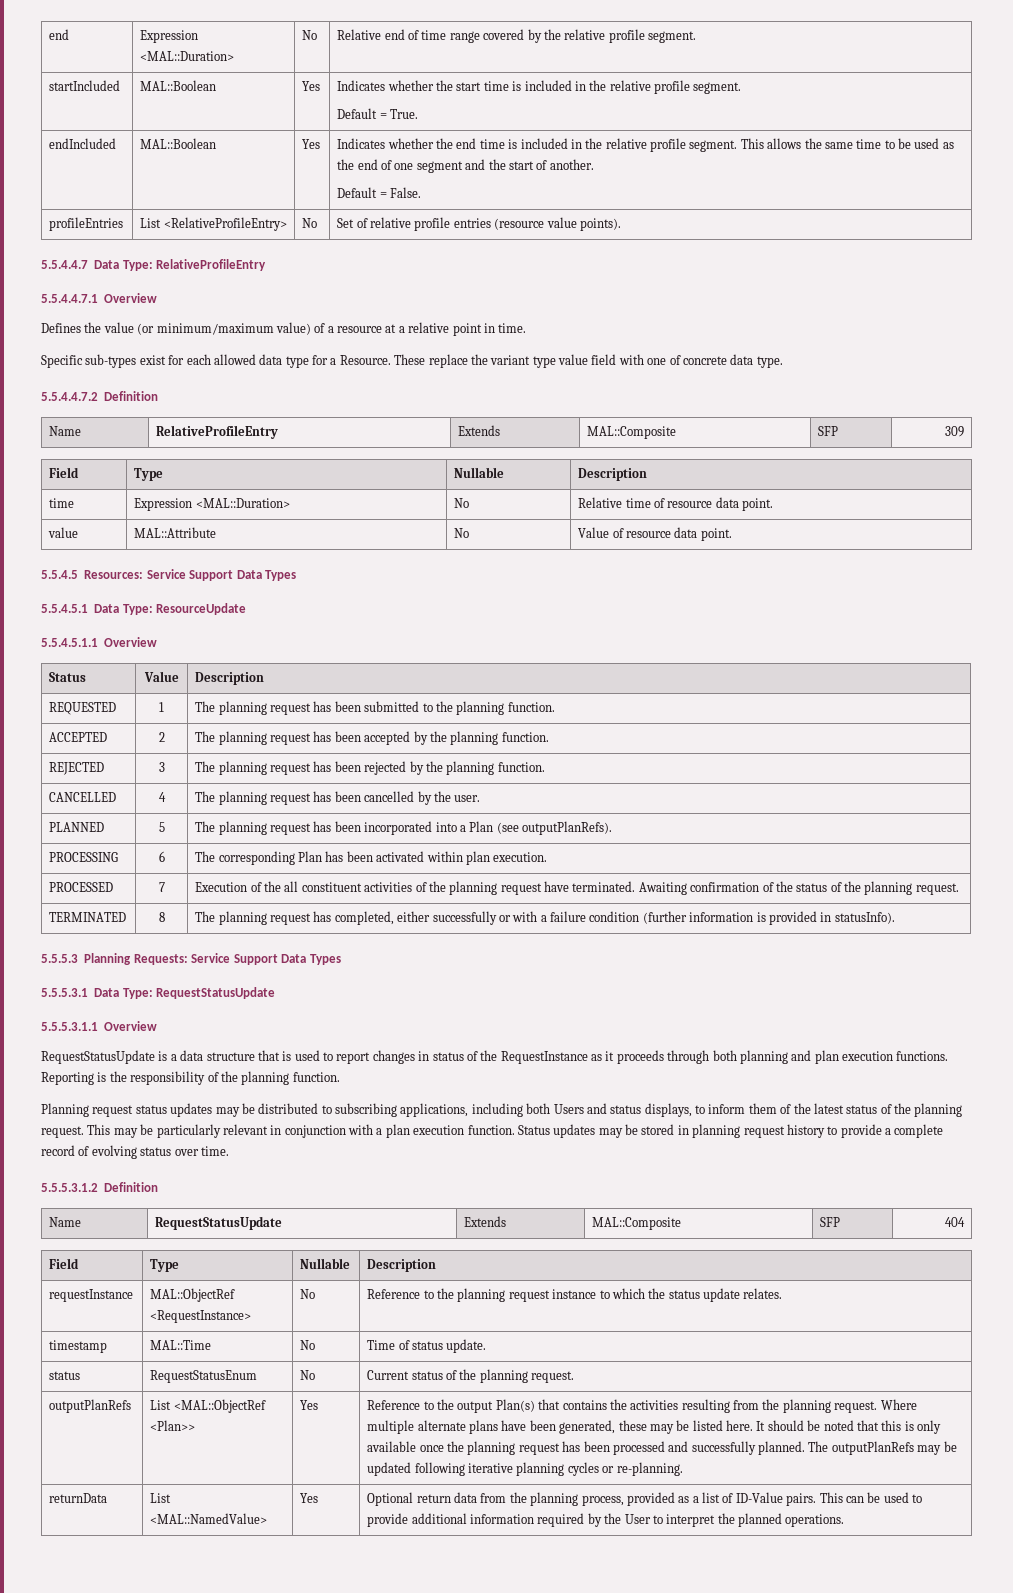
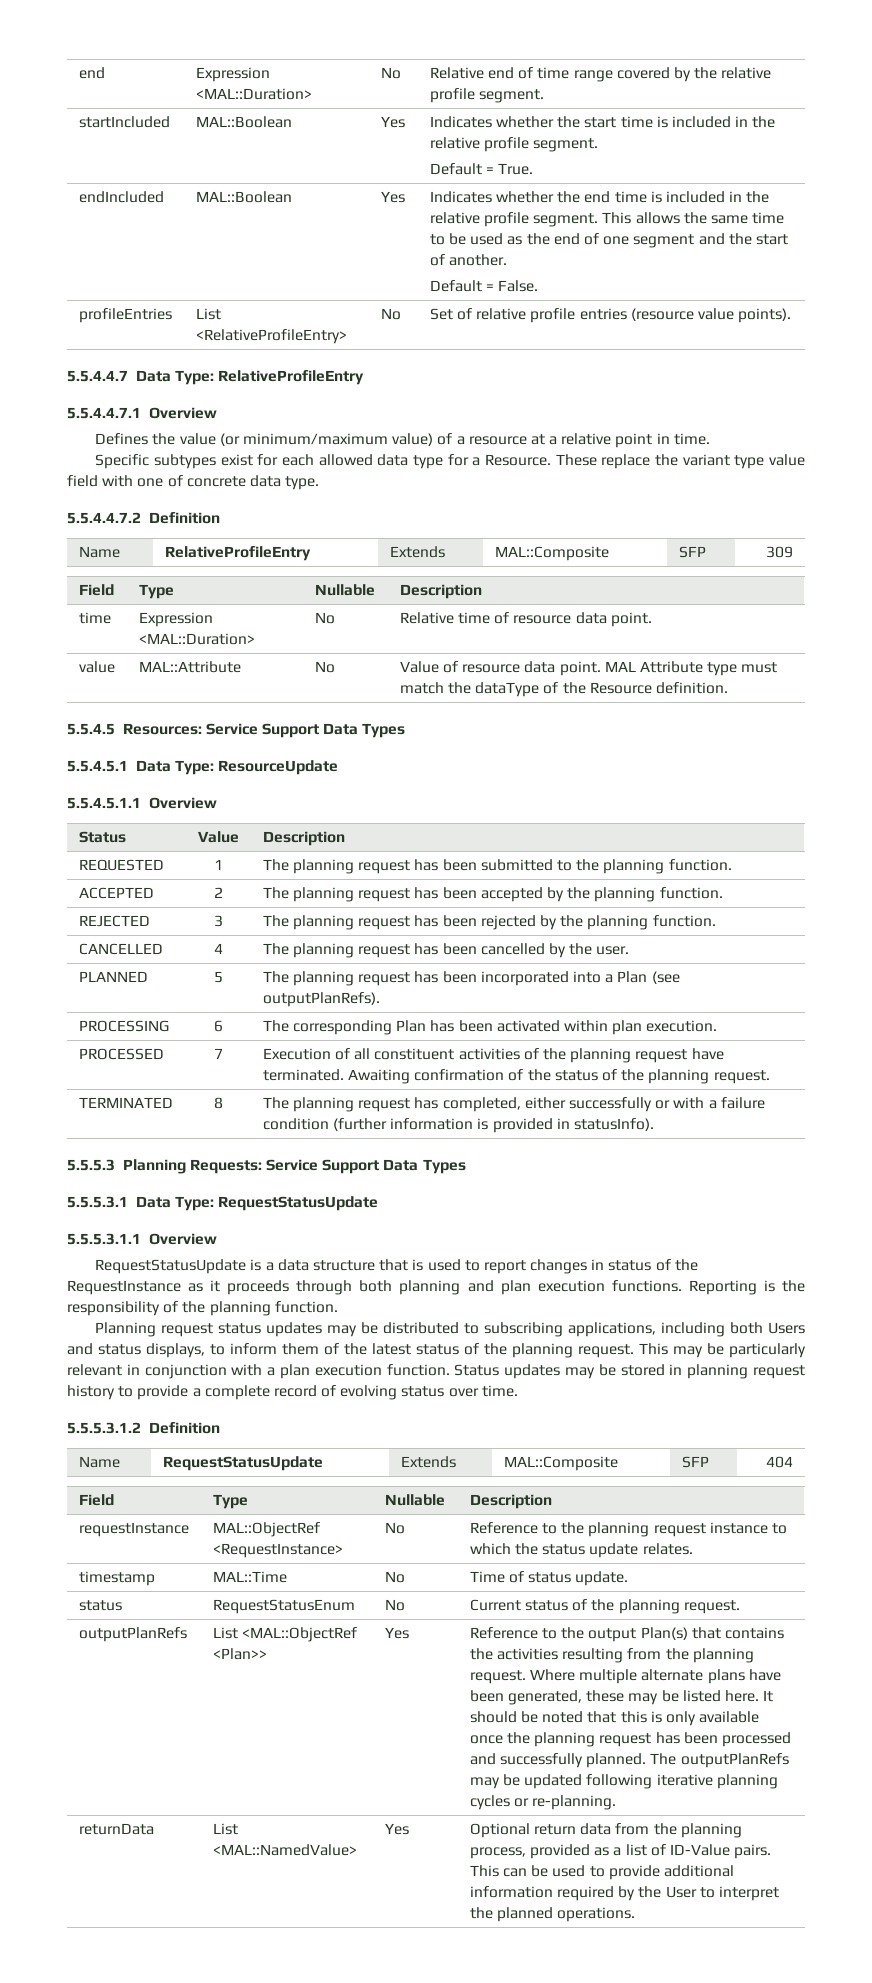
- Specific sub-types exist for each allowed data type for a Resource.
+ Specific subtypes exist for each allowed data type for a Resource.
- value | MAL::Attribute | No | Value of resource data point.
+ value | MAL::Attribute | No | Value of resource data point. MAL Attribute type must match the dataType of the Resource definition.
- PROCESSED | 7 | Execution of the all constituent activities of the planning request have terminated. Awaiting confirmation of the status of the planning request.
+ PROCESSED | 7 | Execution of all constituent activities of the planning request have terminated. Awaiting confirmation of the status of the planning request.

